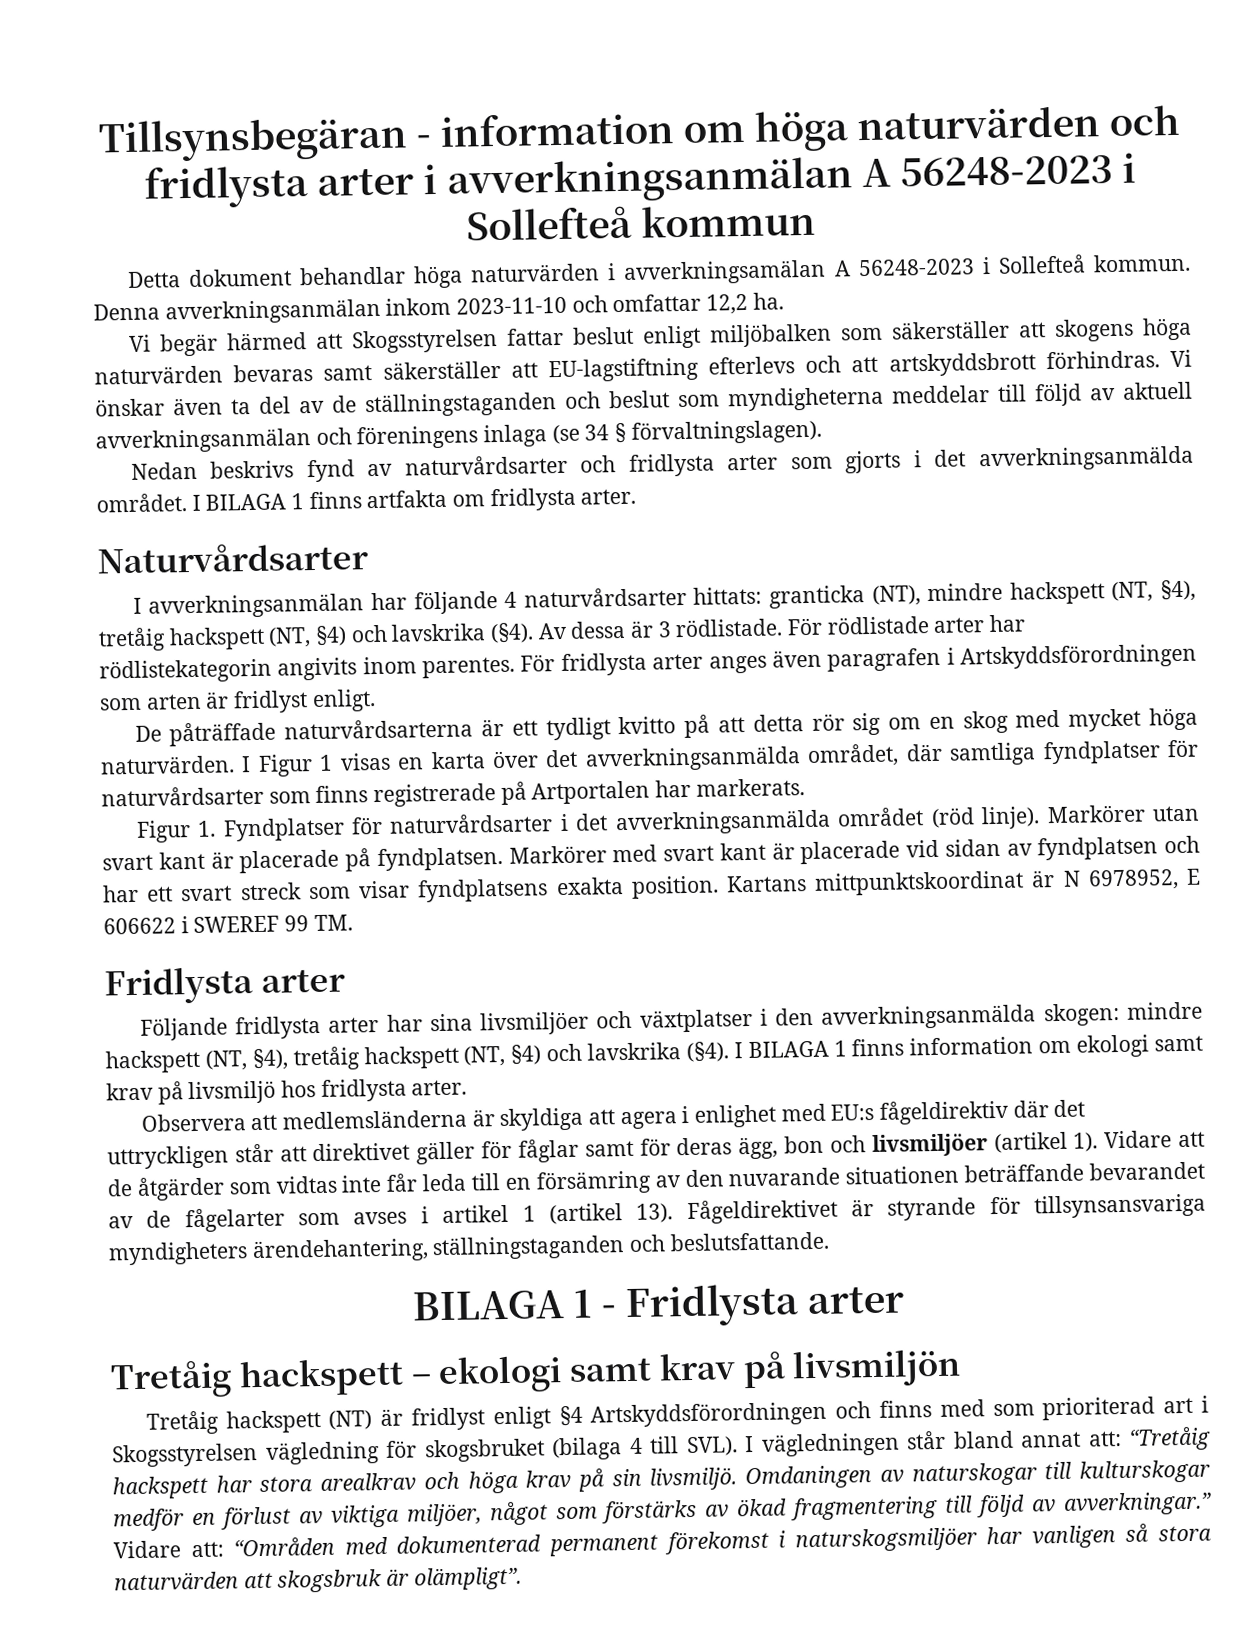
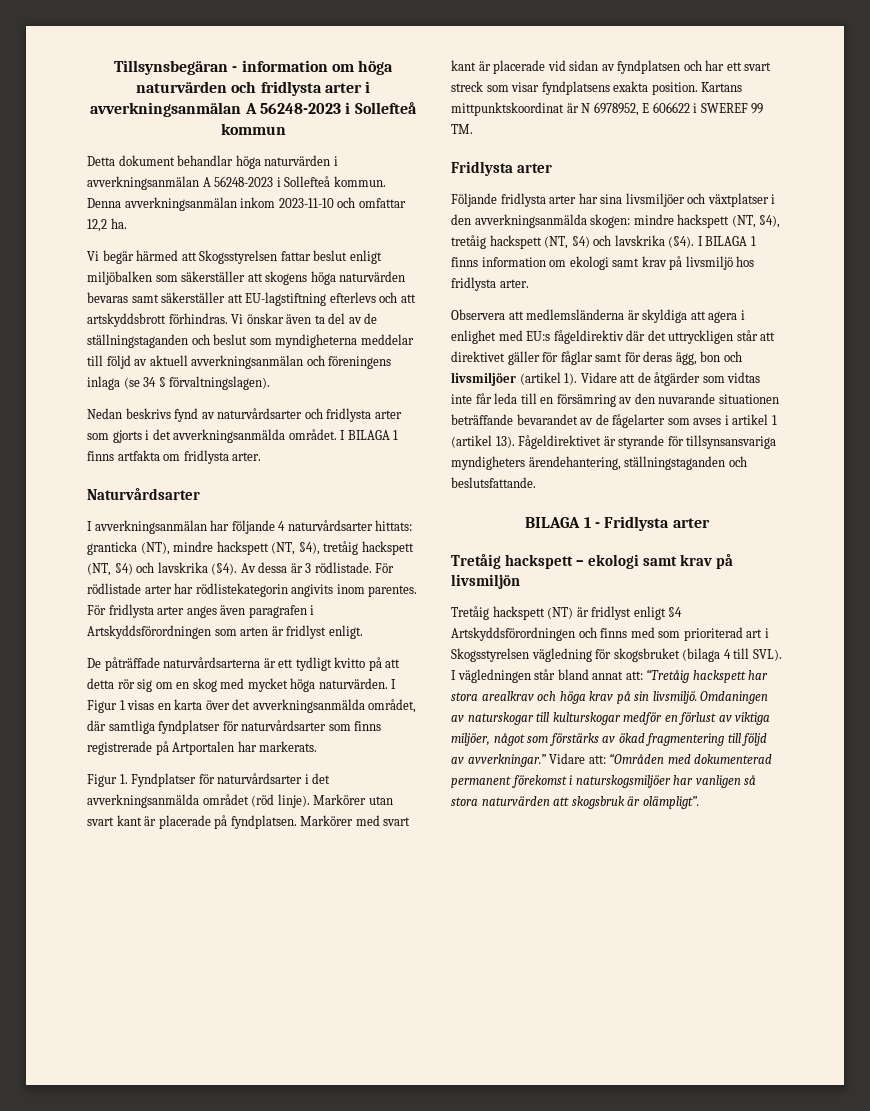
- Detta dokument behandlar höga naturvärden i avverkningsamälan A 56248-2023 i Sollefteå kommun.
+ Detta dokument behandlar höga naturvärden i avverkningsanmälan A 56248-2023 i Sollefteå kommun.

